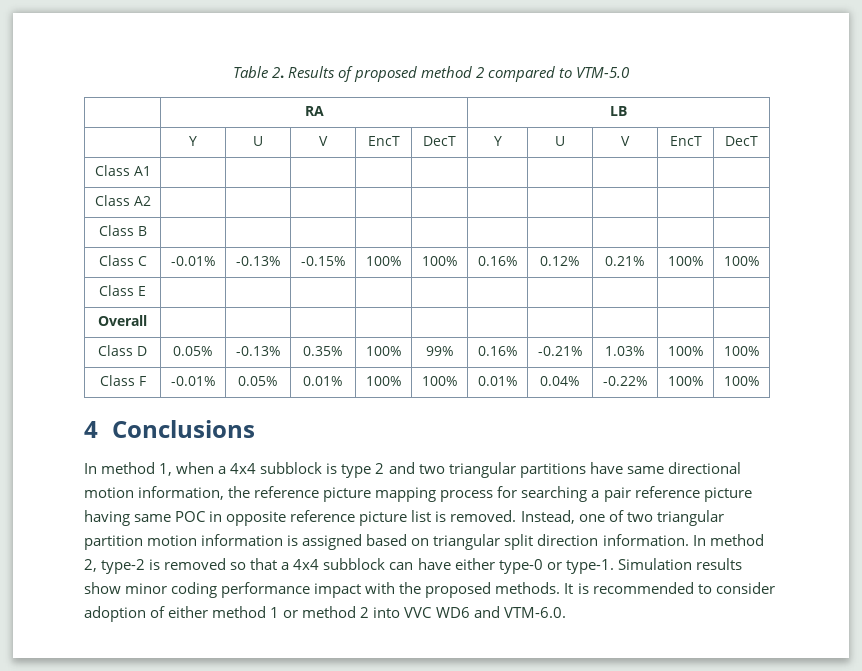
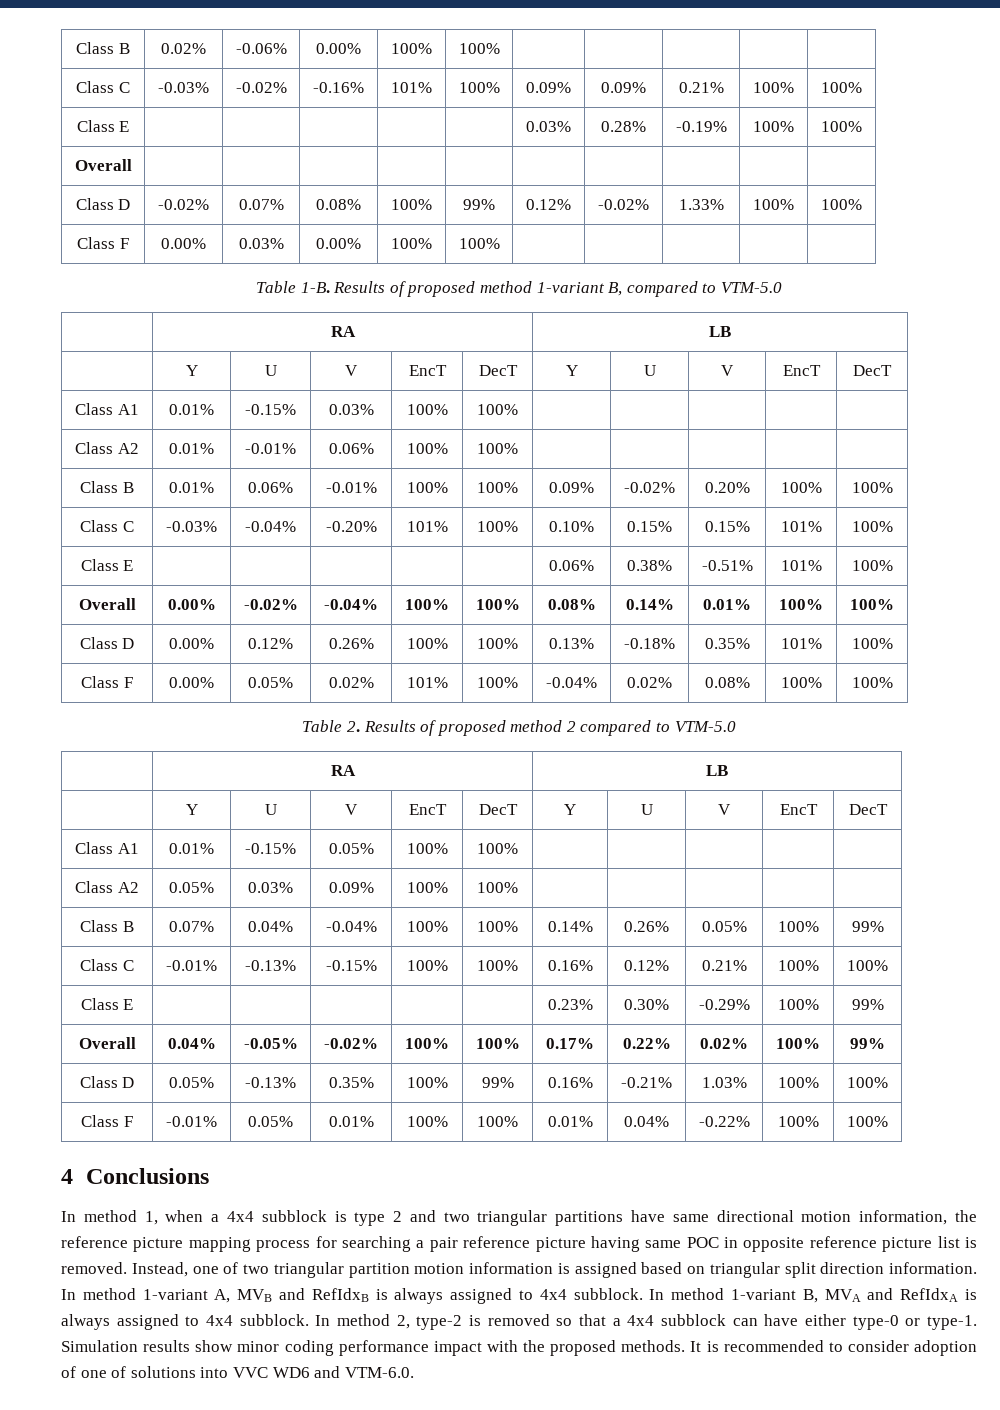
+ Class B | 0.02% | -0.06% | 0.00% | 100% | 100% | | | | |
+ Class C | -0.03% | -0.02% | -0.16% | 101% | 100% | 0.09% | 0.09% | 0.21% | 100% | 100%
+ Class E | | | | | | 0.03% | 0.28% | -0.19% | 100% | 100%
+ Overall | | | | | | | | | |
+ Class D | -0.02% | 0.07% | 0.08% | 100% | 99% | 0.12% | -0.02% | 1.33% | 100% | 100%
+ Class F | 0.00% | 0.03% | 0.00% | 100% | 100% | | | | |
+ Table 1-B. Results of proposed method 1-variant B, compared to VTM-5.0
+ | RA | LB
+ | Y | U | V | EncT | DecT | Y | U | V | EncT | DecT
+ Class A1 | 0.01% | -0.15% | 0.03% | 100% | 100% | | | | |
+ Class A2 | 0.01% | -0.01% | 0.06% | 100% | 100% | | | | |
+ Class B | 0.01% | 0.06% | -0.01% | 100% | 100% | 0.09% | -0.02% | 0.20% | 100% | 100%
+ Class C | -0.03% | -0.04% | -0.20% | 101% | 100% | 0.10% | 0.15% | 0.15% | 101% | 100%
+ Class E | | | | | | 0.06% | 0.38% | -0.51% | 101% | 100%
+ Overall | 0.00% | -0.02% | -0.04% | 100% | 100% | 0.08% | 0.14% | 0.01% | 100% | 100%
+ Class D | 0.00% | 0.12% | 0.26% | 100% | 100% | 0.13% | -0.18% | 0.35% | 101% | 100%
+ Class F | 0.00% | 0.05% | 0.02% | 101% | 100% | -0.04% | 0.02% | 0.08% | 100% | 100%
- Class A1 | | | | | | | | | |
- Class A2 | | | | | | | | | |
- Class B | | | | | | | | | |
+ Class A1 | 0.01% | -0.15% | 0.05% | 100% | 100% | | | | |
+ Class A2 | 0.05% | 0.03% | 0.09% | 100% | 100% | | | | |
+ Class B | 0.07% | 0.04% | -0.04% | 100% | 100% | 0.14% | 0.26% | 0.05% | 100% | 99%
- Class E | | | | | | | | | |
- Overall | | | | | | | | | |
+ Class E | | | | | | 0.23% | 0.30% | -0.29% | 100% | 99%
+ Overall | 0.04% | -0.05% | -0.02% | 100% | 100% | 0.17% | 0.22% | 0.02% | 100% | 99%
- In method 2, type-2 is removed so that a 4x4 subblock can have either type-0 or type-1.
+ In method 1-variant A, MVB and RefIdxB is always assigned to 4x4 subblock. In method 1-variant B, MVA and RefIdxA is always assigned to 4x4 subblock. In method 2, type-2 is removed so that a 4x4 subblock can have either type-0 or type-1.
- It is recommended to consider adoption of either method 1 or method 2 into VVC WD6 and VTM-6.0.
+ It is recommended to consider adoption of one of solutions into VVC WD6 and VTM-6.0.

